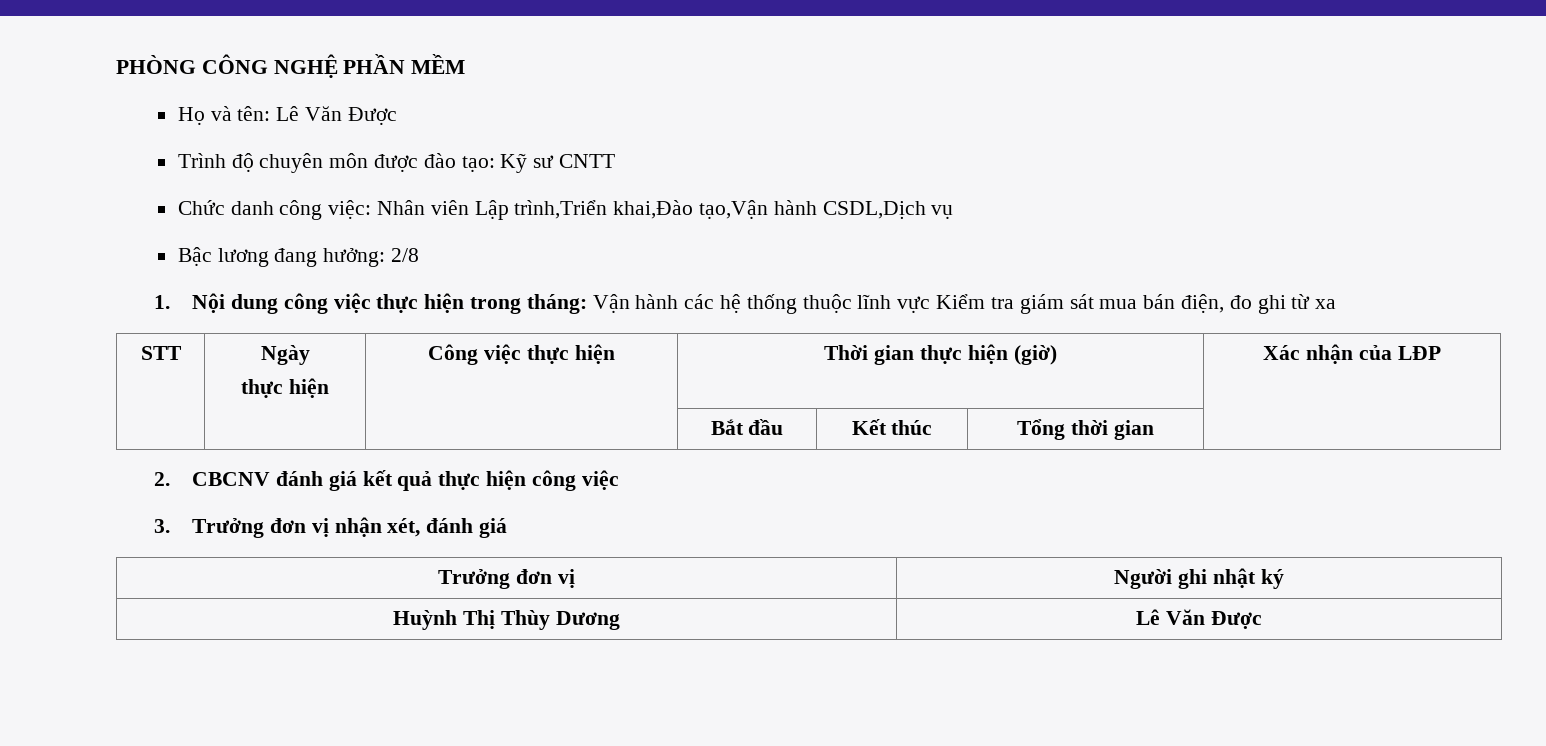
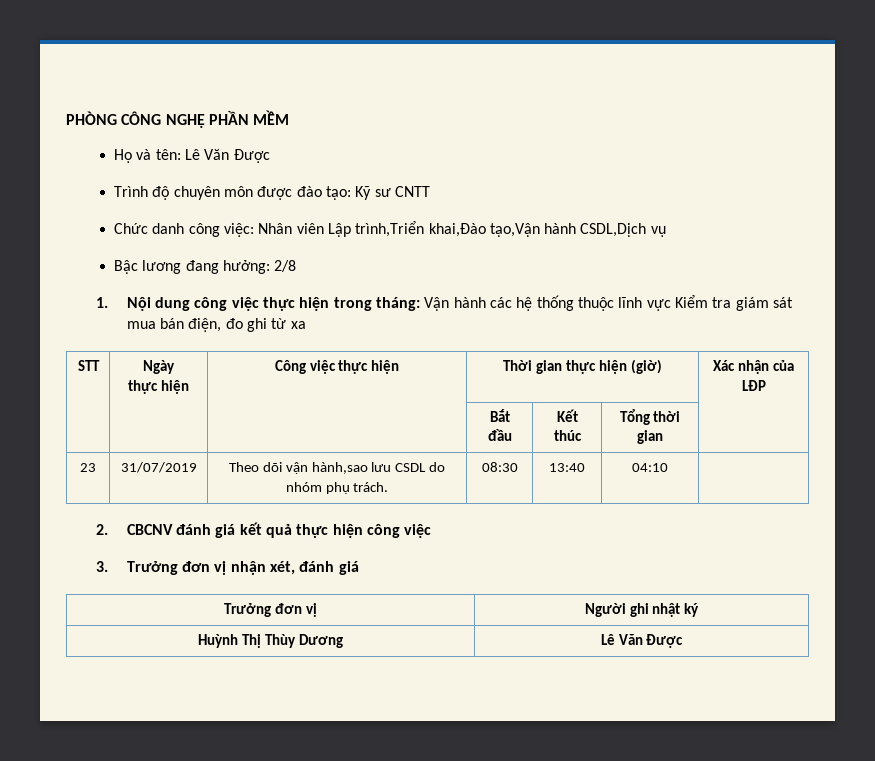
+ 23 | 31/07/2019 | Theo dõi vận hành,sao lưu CSDL do nhóm phụ trách. | 08:30 | 13:40 | 04:10 |

